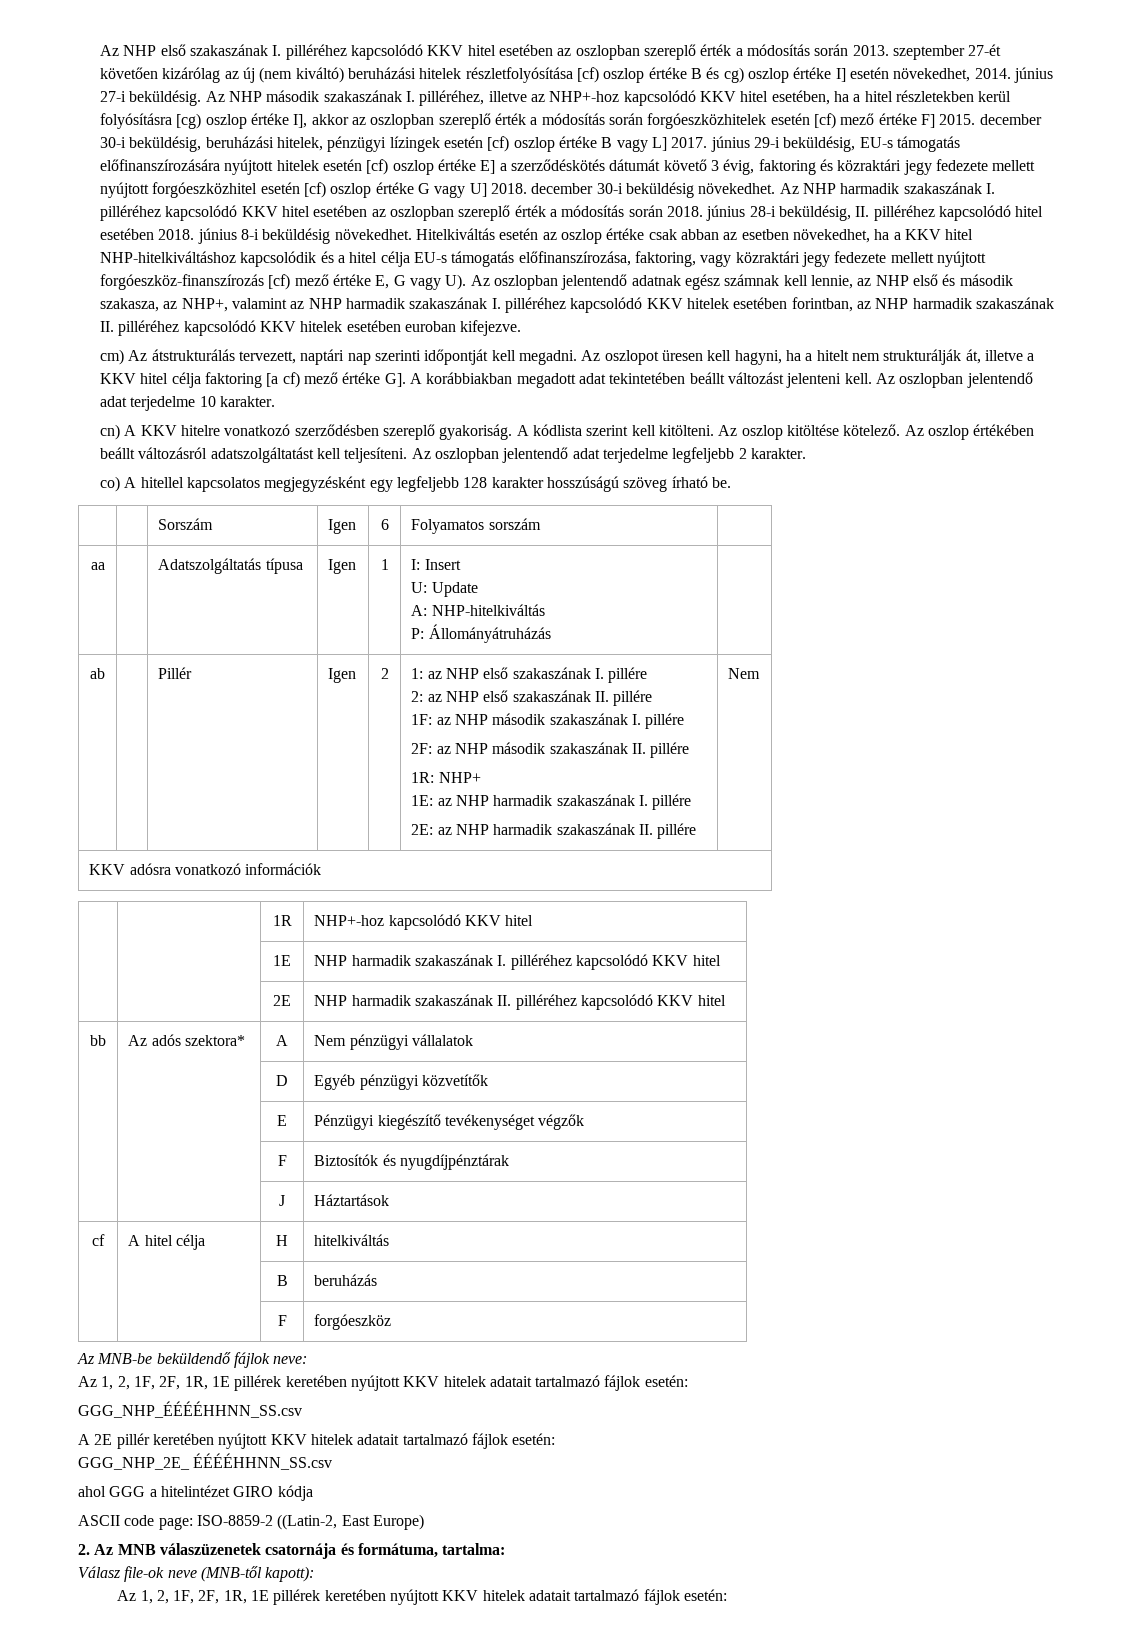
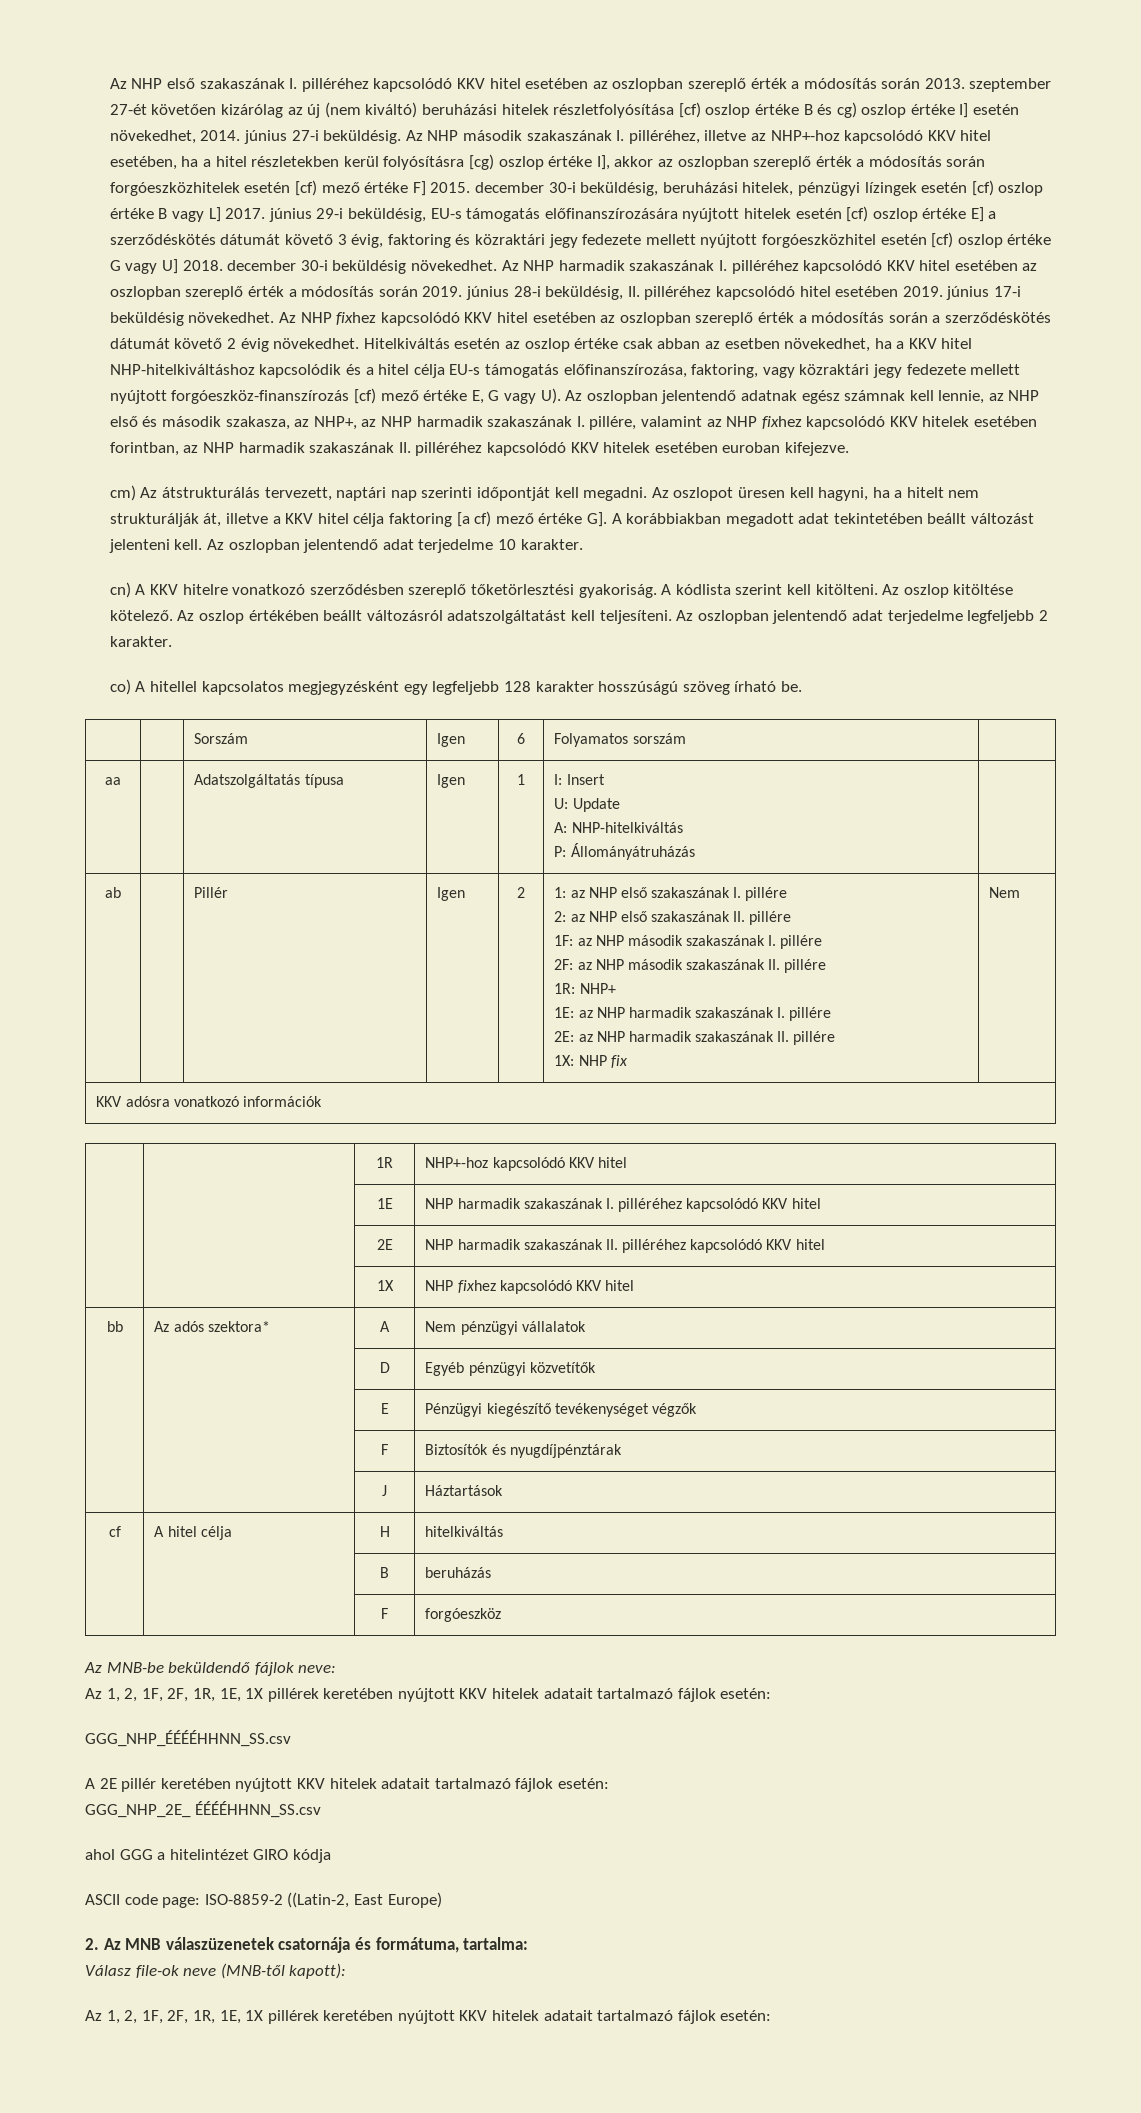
- Az NHP harmadik szakaszának I. pilléréhez kapcsolódó KKV hitel esetében az oszlopban szereplő érték a módosítás során 2018. június 28-i beküldésig, II. pilléréhez kapcsolódó hitel esetében 2018. június 8-i beküldésig növekedhet.
+ Az NHP harmadik szakaszának I. pilléréhez kapcsolódó KKV hitel esetében az oszlopban szereplő érték a módosítás során 2019. június 28-i beküldésig, II. pilléréhez kapcsolódó hitel esetében 2019. június 17-i beküldésig növekedhet. Az NHP fixhez kapcsolódó KKV hitel esetében az oszlopban szereplő érték a módosítás során a szerződéskötés dátumát követő 2 évig növekedhet.
- Hitelkiváltás esetén az oszlop értéke csak abban az esetben növekedhet, ha a KKV hitel NHP-hitelkiváltáshoz kapcsolódik és a hitel célja EU-s támogatás előfinanszírozása, faktoring, vagy közraktári jegy fedezete mellett nyújtott forgóeszköz-finanszírozás [cf) mező értéke E, G vagy U). Az oszlopban jelentendő adatnak egész számnak kell lennie, az NHP első és második szakasza, az NHP+, valamint az NHP harmadik szakaszának I. pilléréhez kapcsolódó KKV hitelek esetében forintban, az NHP harmadik szakaszának II. pilléréhez kapcsolódó KKV hitelek esetében euroban kifejezve.
+ Hitelkiváltás esetén az oszlop értéke csak abban az esetben növekedhet, ha a KKV hitel NHP-hitelkiváltáshoz kapcsolódik és a hitel célja EU-s támogatás előfinanszírozása, faktoring, vagy közraktári jegy fedezete mellett nyújtott forgóeszköz-finanszírozás [cf) mező értéke E, G vagy U). Az oszlopban jelentendő adatnak egész számnak kell lennie, az NHP első és második szakasza, az NHP+, az NHP harmadik szakaszának I. pillére, valamint az NHP fixhez kapcsolódó KKV hitelek esetében forintban, az NHP harmadik szakaszának II. pilléréhez kapcsolódó KKV hitelek esetében euroban kifejezve.
- cn) A KKV hitelre vonatkozó szerződésben szereplő gyakoriság.
+ cn) A KKV hitelre vonatkozó szerződésben szereplő tőketörlesztési gyakoriság.
+ 1X: NHP fix
+ | | 1X | NHP fixhez kapcsolódó KKV hitel
  Az MNB-be beküldendő fájlok neve:
- Az 1, 2, 1F, 2F, 1R, 1E pillérek keretében nyújtott KKV hitelek adatait tartalmazó fájlok esetén:
+ Az 1, 2, 1F, 2F, 1R, 1E, 1X pillérek keretében nyújtott KKV hitelek adatait tartalmazó fájlok esetén:
  Válasz file-ok neve (MNB-től kapott):
- Az 1, 2, 1F, 2F, 1R, 1E pillérek keretében nyújtott KKV hitelek adatait tartalmazó fájlok esetén:
+ Az 1, 2, 1F, 2F, 1R, 1E, 1X pillérek keretében nyújtott KKV hitelek adatait tartalmazó fájlok esetén:

